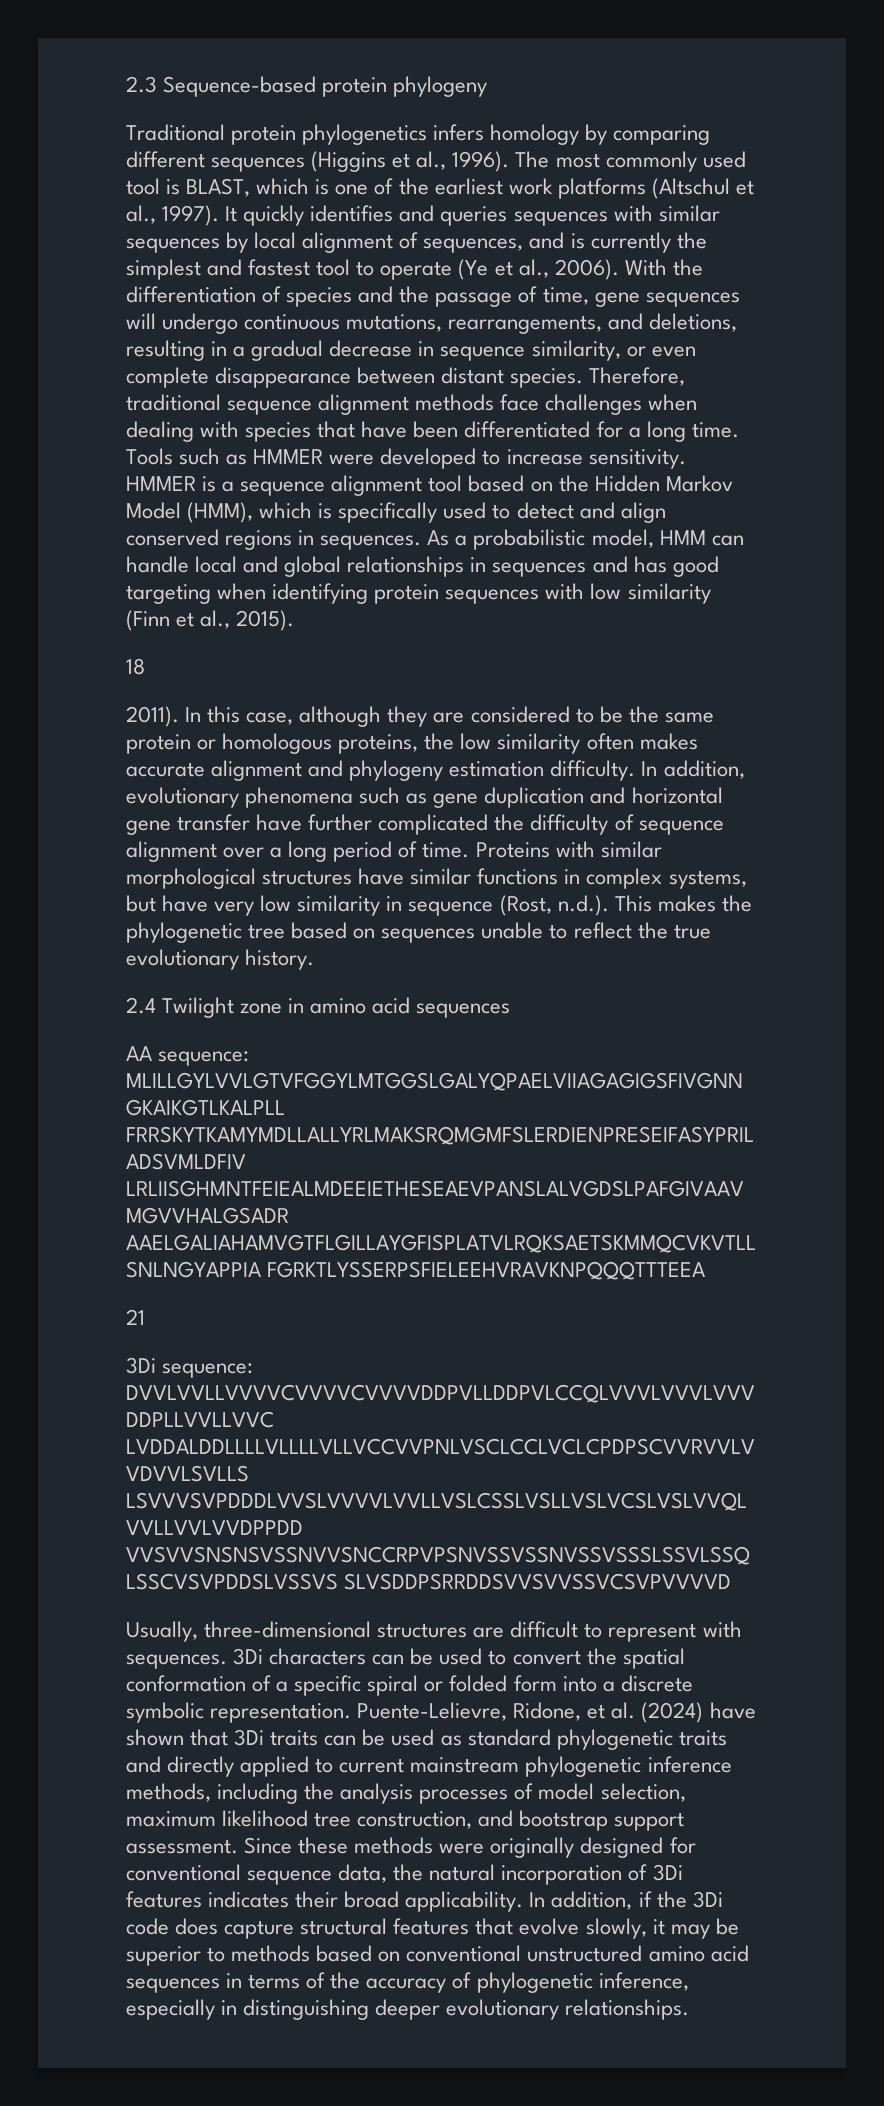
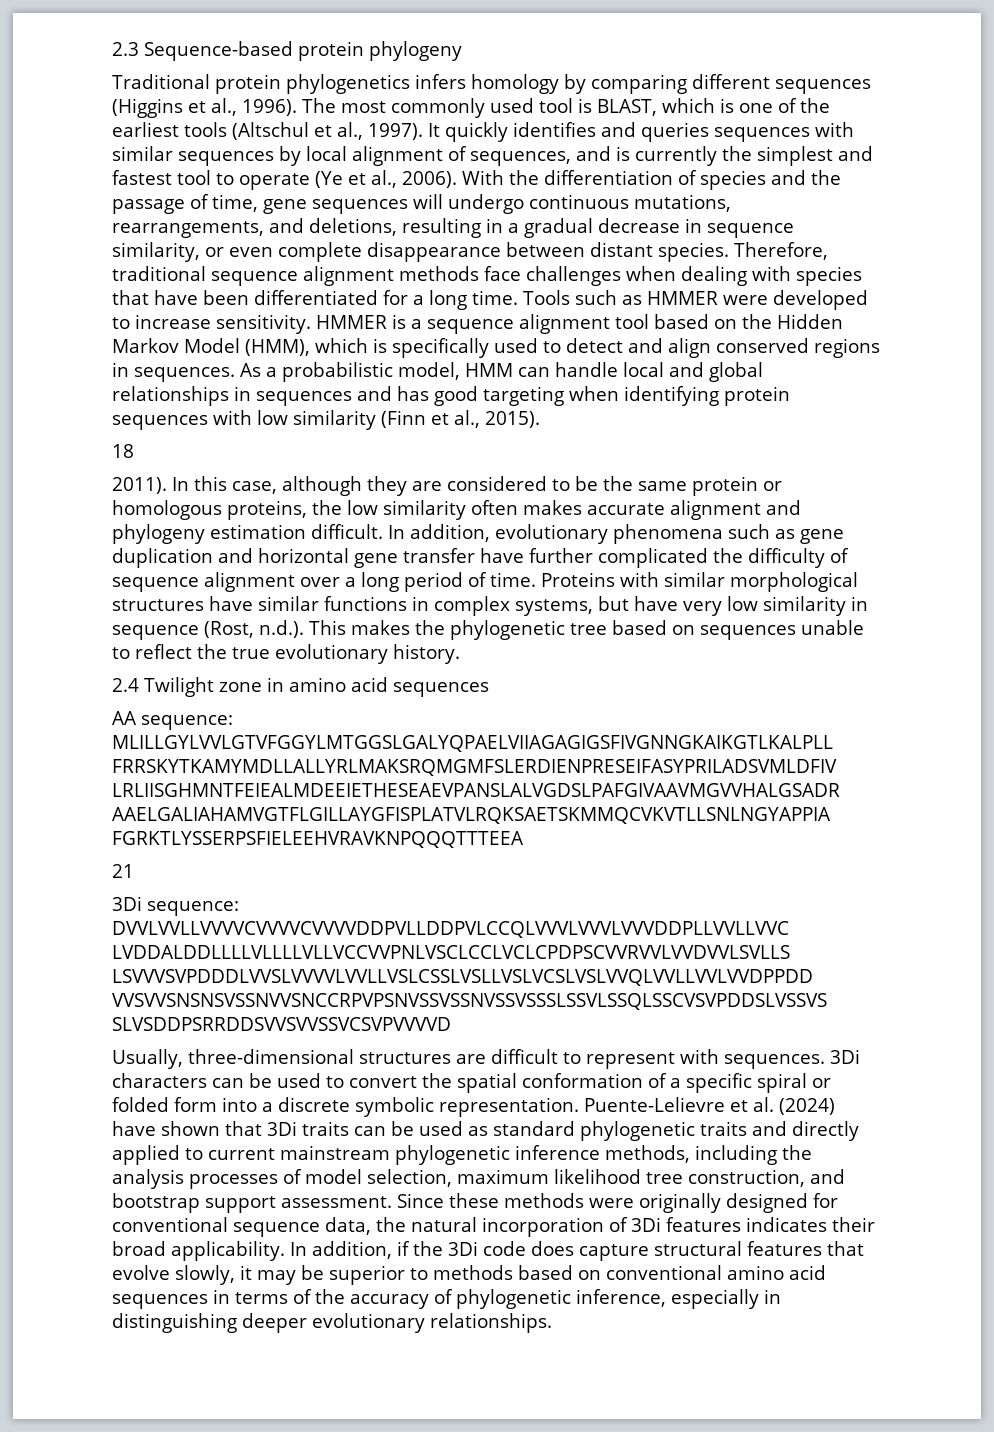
- The most commonly used tool is BLAST, which is one of the earliest work platforms (Altschul et al., 1997).
+ The most commonly used tool is BLAST, which is one of the earliest tools (Altschul et al., 1997).
- In this case, although they are considered to be the same protein or homologous proteins, the low similarity often makes accurate alignment and phylogeny estimation difficulty.
+ In this case, although they are considered to be the same protein or homologous proteins, the low similarity often makes accurate alignment and phylogeny estimation difficult.
- Puente-Lelievre, Ridone, et al. (2024) have shown that 3Di traits can be used as standard phylogenetic traits and directly applied to current mainstream phylogenetic inference methods, including the analysis processes of model selection, maximum likelihood tree construction, and bootstrap support assessment.
+ Puente-Lelievre et al. (2024) have shown that 3Di traits can be used as standard phylogenetic traits and directly applied to current mainstream phylogenetic inference methods, including the analysis processes of model selection, maximum likelihood tree construction, and bootstrap support assessment.
- In addition, if the 3Di code does capture structural features that evolve slowly, it may be superior to methods based on conventional unstructured amino acid sequences in terms of the accuracy of phylogenetic inference, especially in distinguishing deeper evolutionary relationships.
+ In addition, if the 3Di code does capture structural features that evolve slowly, it may be superior to methods based on conventional amino acid sequences in terms of the accuracy of phylogenetic inference, especially in distinguishing deeper evolutionary relationships.

